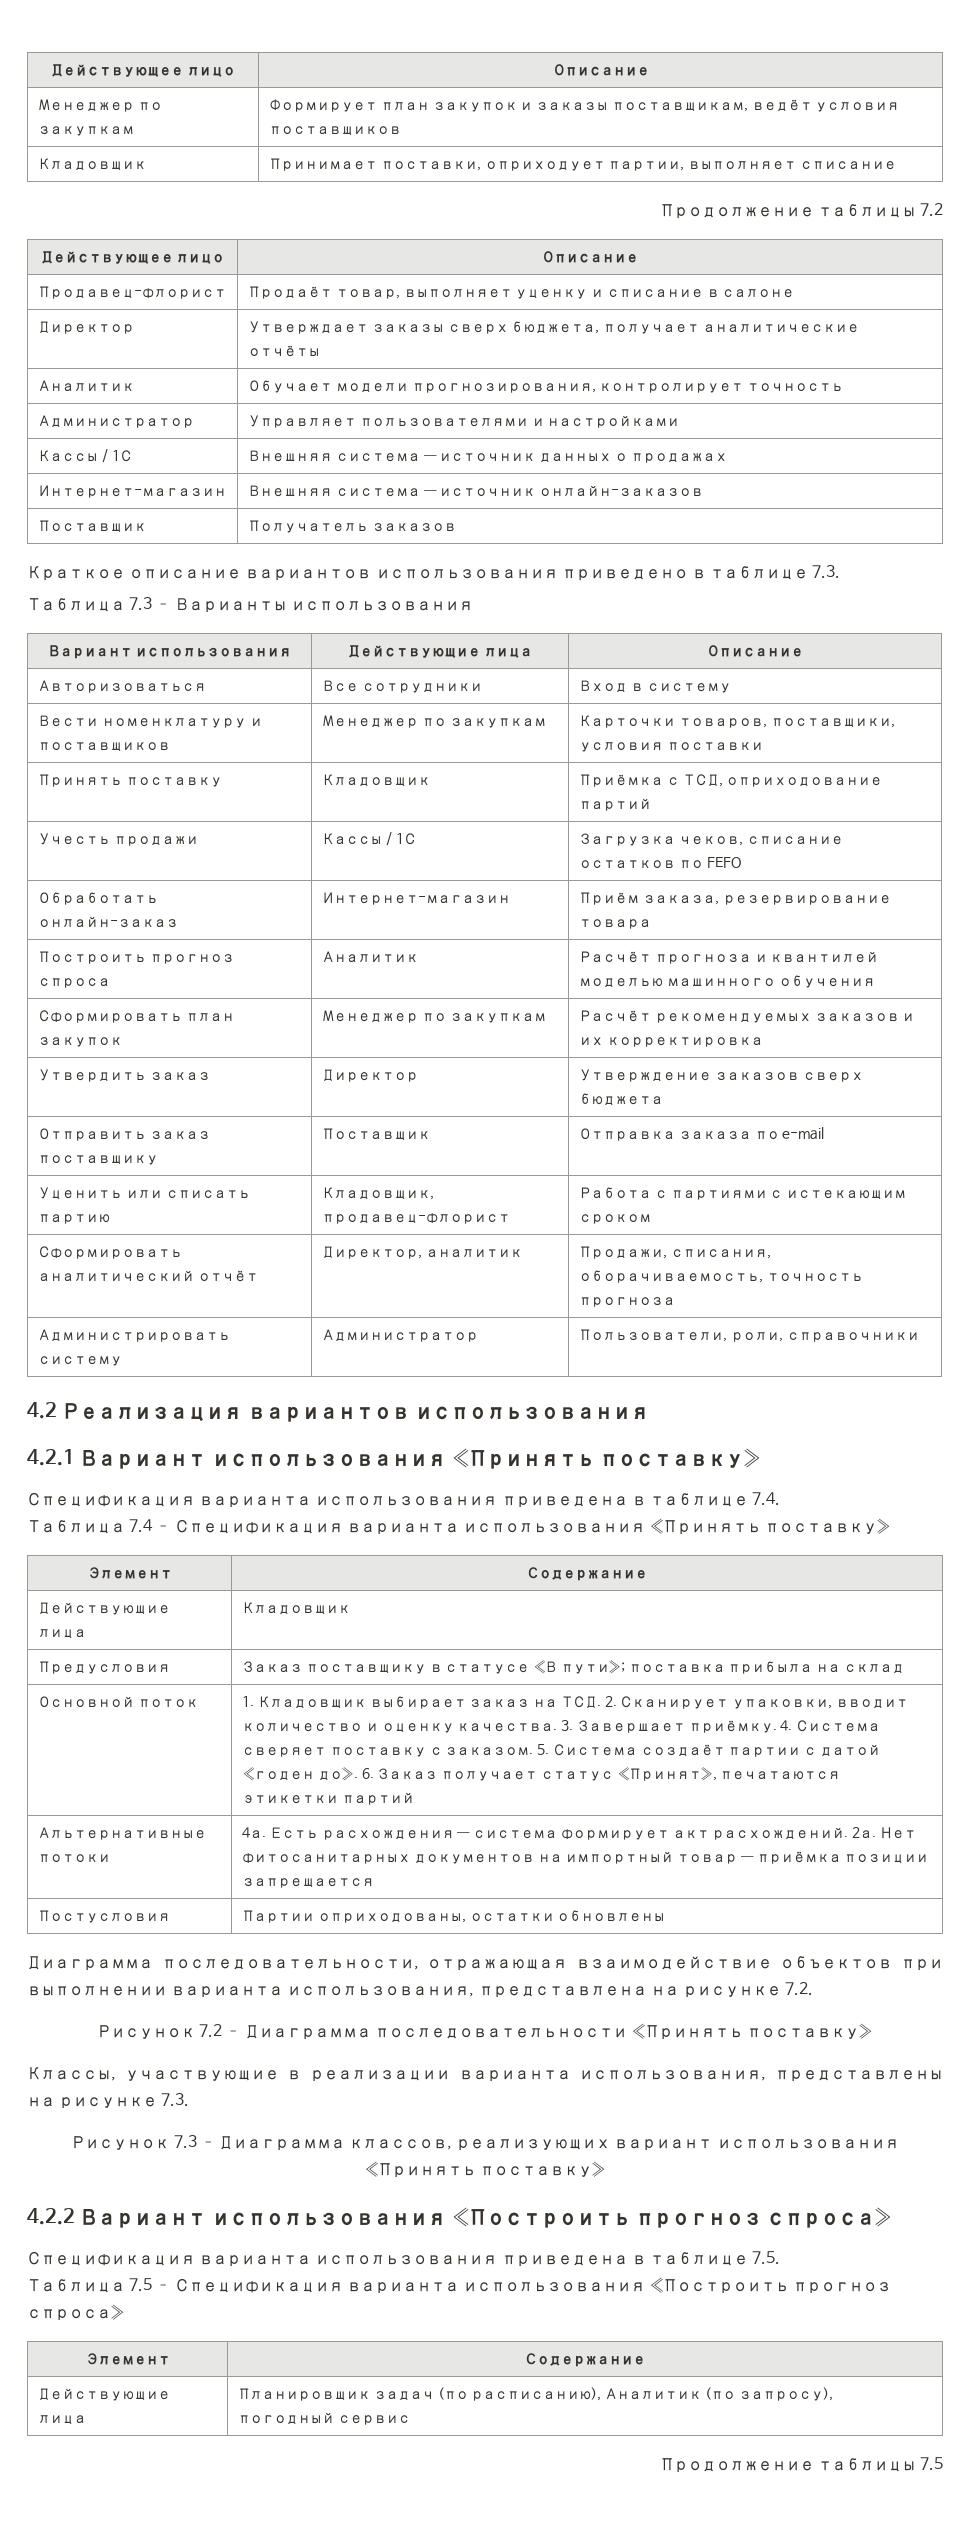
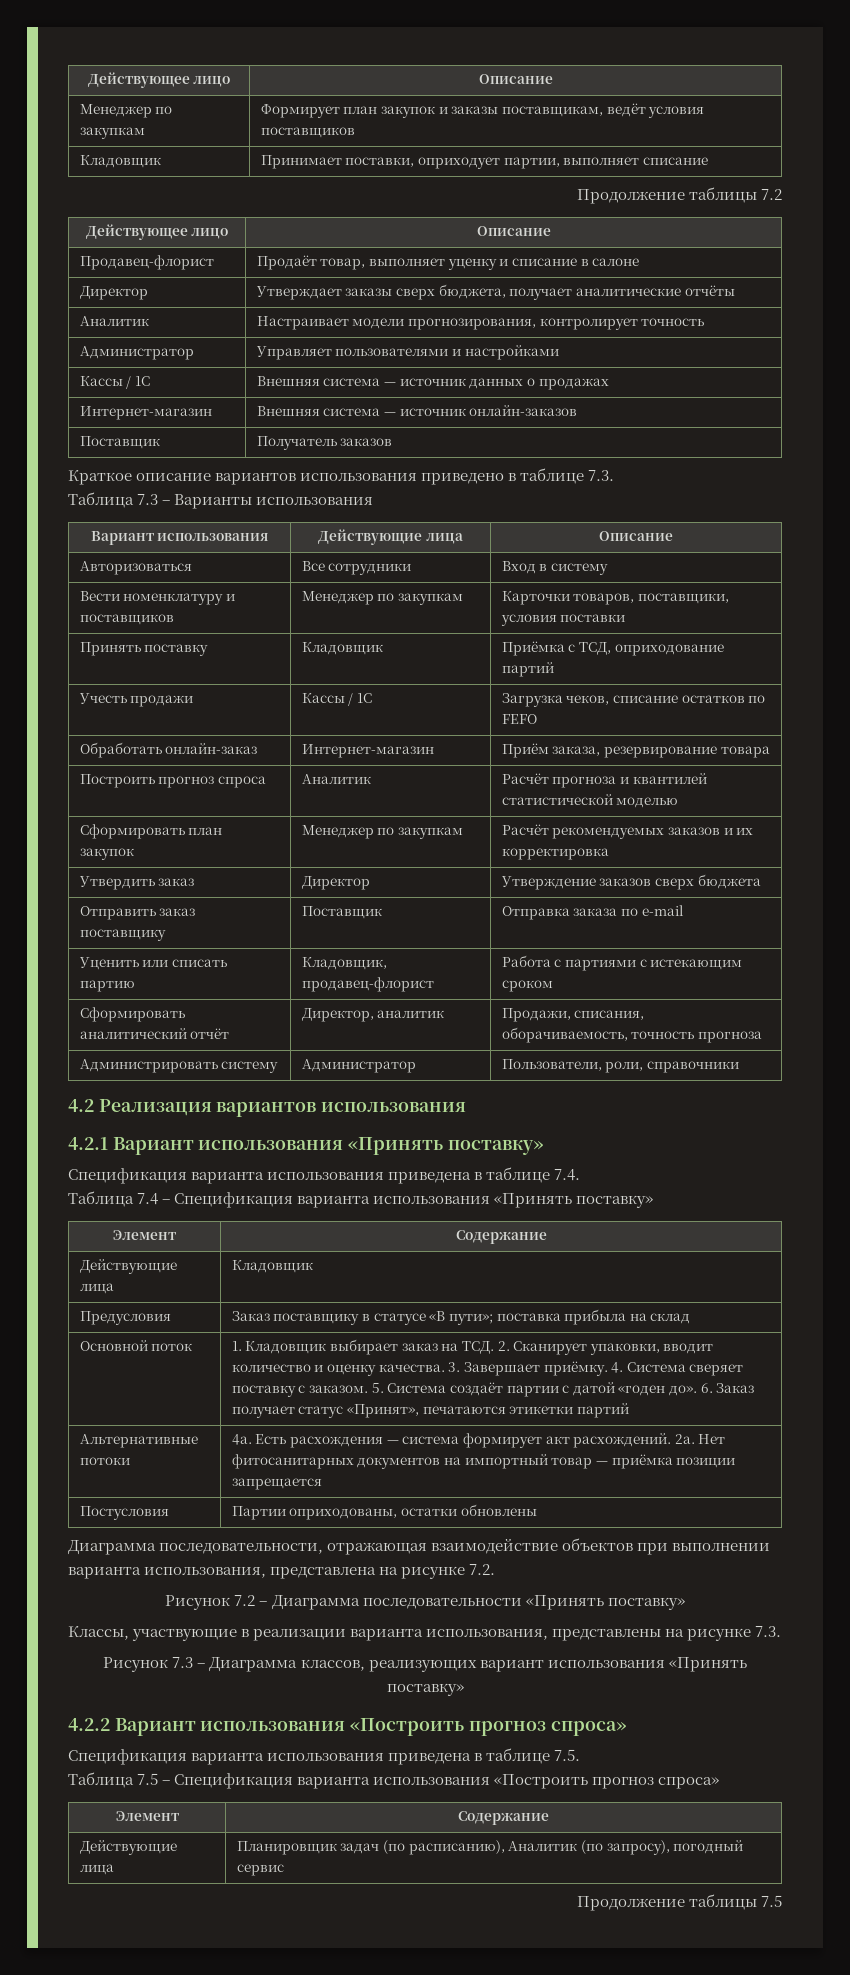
- Аналитик | Обучает модели прогнозирования, контролирует точность
+ Аналитик | Настраивает модели прогнозирования, контролирует точность
- Построить прогноз спроса | Аналитик | Расчёт прогноза и квантилей моделью машинного обучения
+ Построить прогноз спроса | Аналитик | Расчёт прогноза и квантилей статистической моделью

